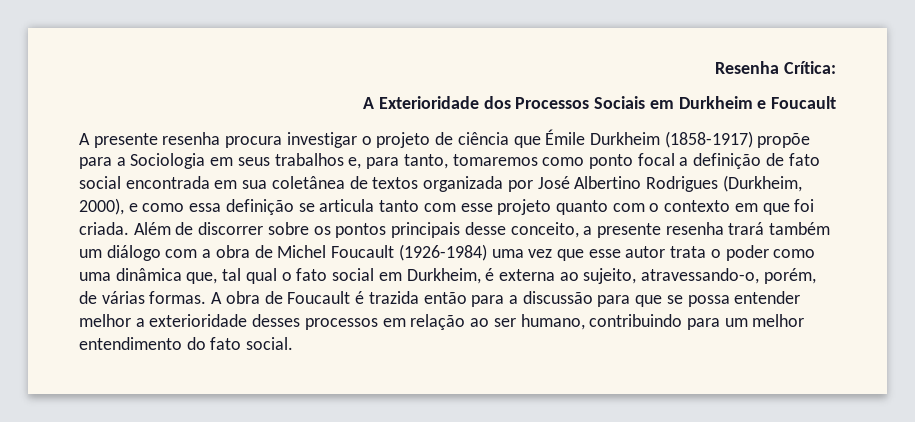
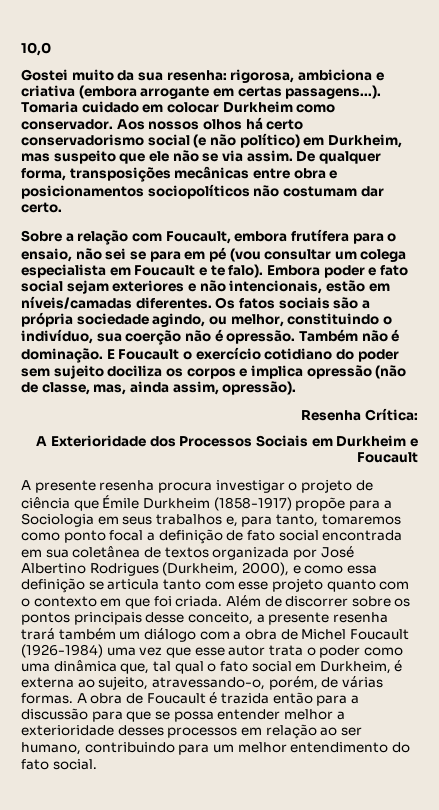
+ 10,0
+ Gostei muito da sua resenha: rigorosa, ambiciona e criativa (embora arrogante em certas passagens...). Tomaria cuidado em colocar Durkheim como conservador. Aos nossos olhos há certo conservadorismo social (e não político) em Durkheim, mas suspeito que ele não se via assim. De qualquer forma, transposições mecânicas entre obra e posicionamentos sociopolíticos não costumam dar certo.
+ Sobre a relação com Foucault, embora frutífera para o ensaio, não sei se para em pé (vou consultar um colega especialista em Foucault e te falo). Embora poder e fato social sejam exteriores e não intencionais, estão em níveis/camadas diferentes. Os fatos sociais são a própria sociedade agindo, ou melhor, constituindo o indivíduo, sua coerção não é opressão. Também não é dominação. E Foucault o exercício cotidiano do poder sem sujeito dociliza os corpos e implica opressão (não de classe, mas, ainda assim, opressão).

